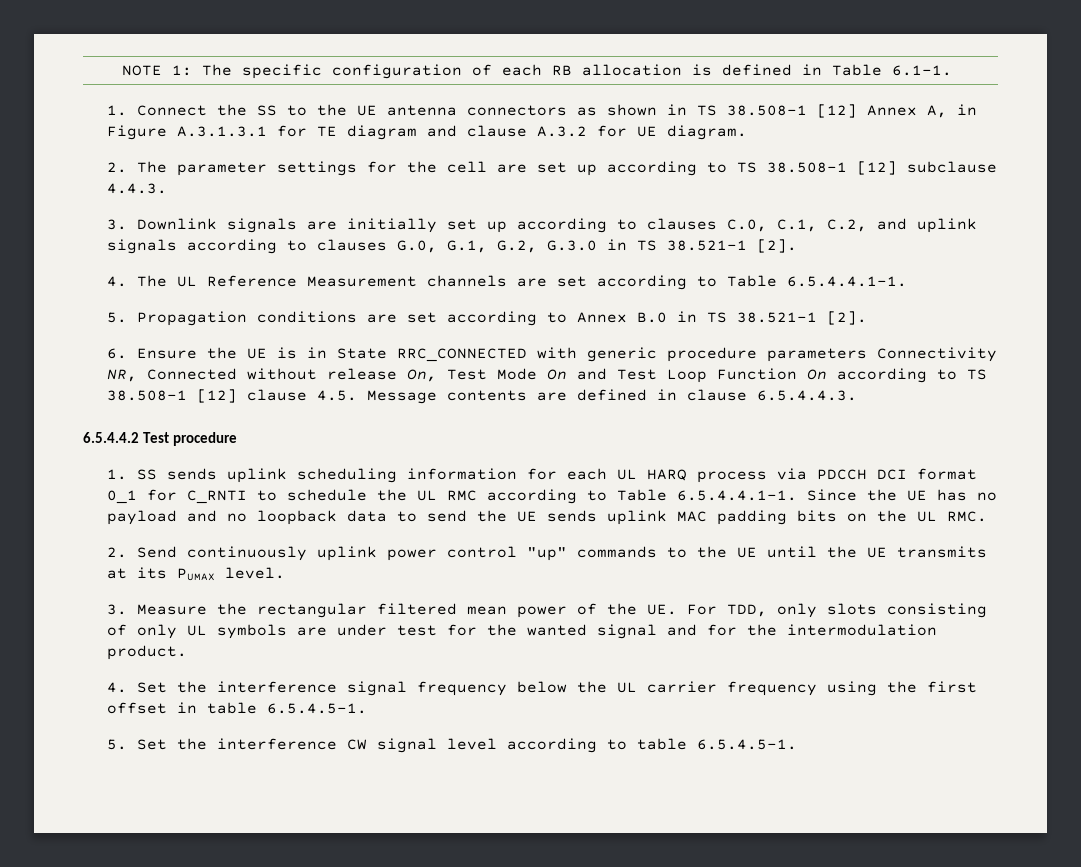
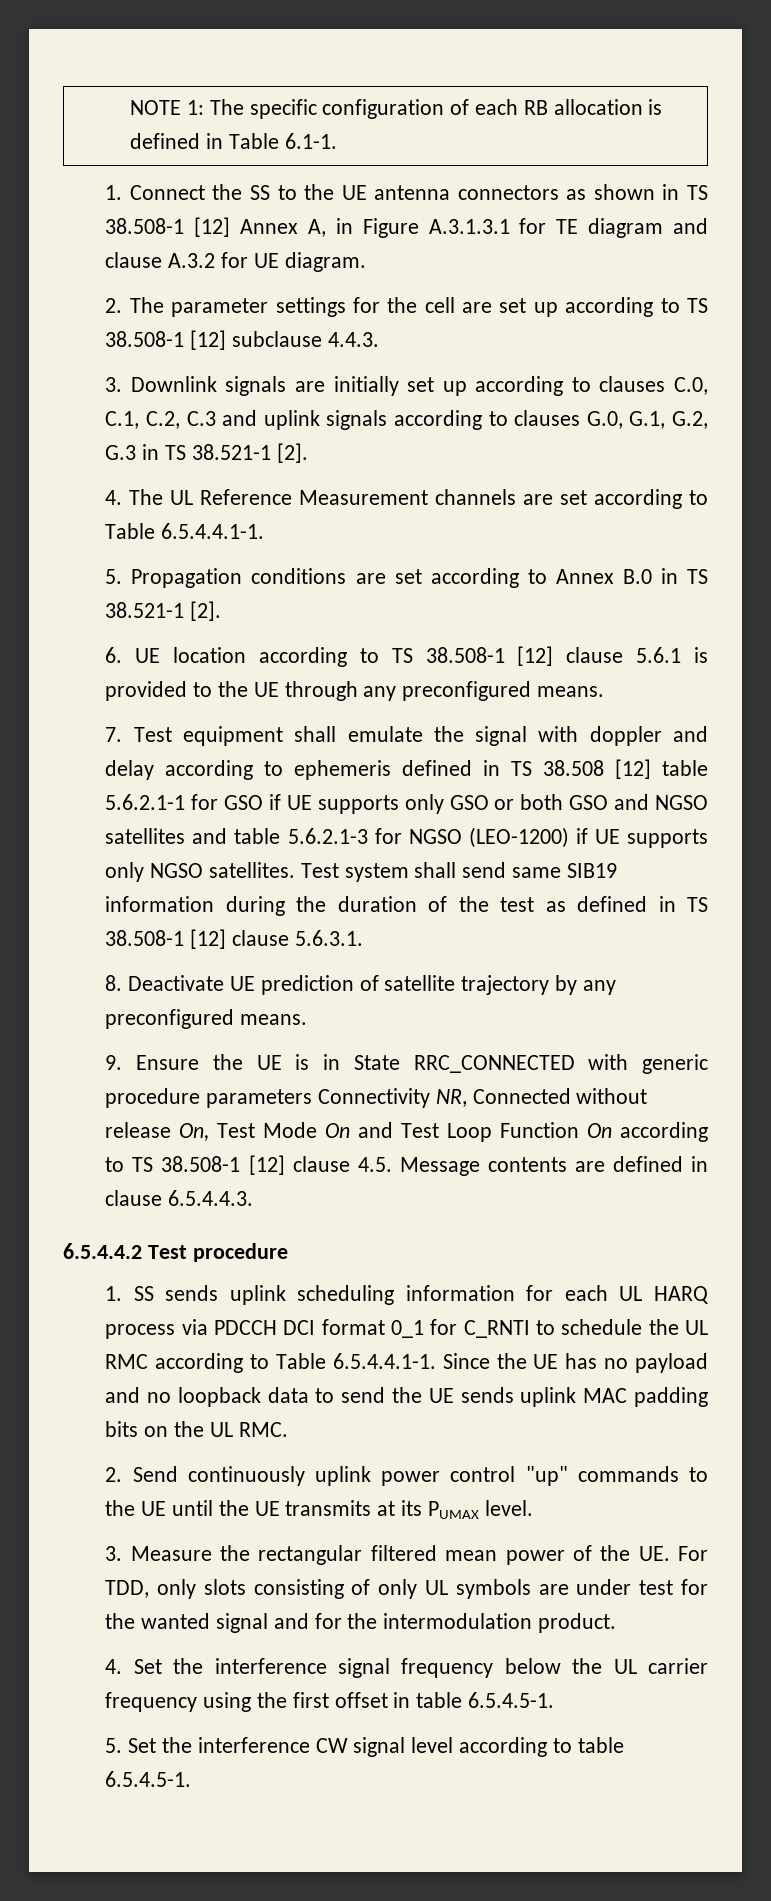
- 3. Downlink signals are initially set up according to clauses C.0, C.1, C.2, and uplink signals according to clauses G.0, G.1, G.2, G.3.0 in TS 38.521-1 [2].
+ 3. Downlink signals are initially set up according to clauses C.0, C.1, C.2, C.3 and uplink signals according to clauses G.0, G.1, G.2, G.3 in TS 38.521-1 [2].
- 6. Ensure the UE is in State RRC_CONNECTED with generic procedure parameters Connectivity NR, Connected without release On, Test Mode On and Test Loop Function On according to TS 38.508-1 [12] clause 4.5. Message contents are defined in clause 6.5.4.4.3.
+ 6. UE location according to TS 38.508-1 [12] clause 5.6.1 is provided to the UE through any preconfigured means.
+ 7. Test equipment shall emulate the signal with doppler and delay according to ephemeris defined in TS 38.508 [12] table 5.6.2.1-1 for GSO if UE supports only GSO or both GSO and NGSO satellites and table 5.6.2.1-3 for NGSO (LEO-1200) if UE supports only NGSO satellites. Test system shall send same SIB19 information during the duration of the test as defined in TS 38.508-1 [12] clause 5.6.3.1.
+ 8. Deactivate UE prediction of satellite trajectory by any preconfigured means.
+ 9. Ensure the UE is in State RRC_CONNECTED with generic procedure parameters Connectivity NR, Connected without release On, Test Mode On and Test Loop Function On according to TS 38.508-1 [12] clause 4.5. Message contents are defined in clause 6.5.4.4.3.

